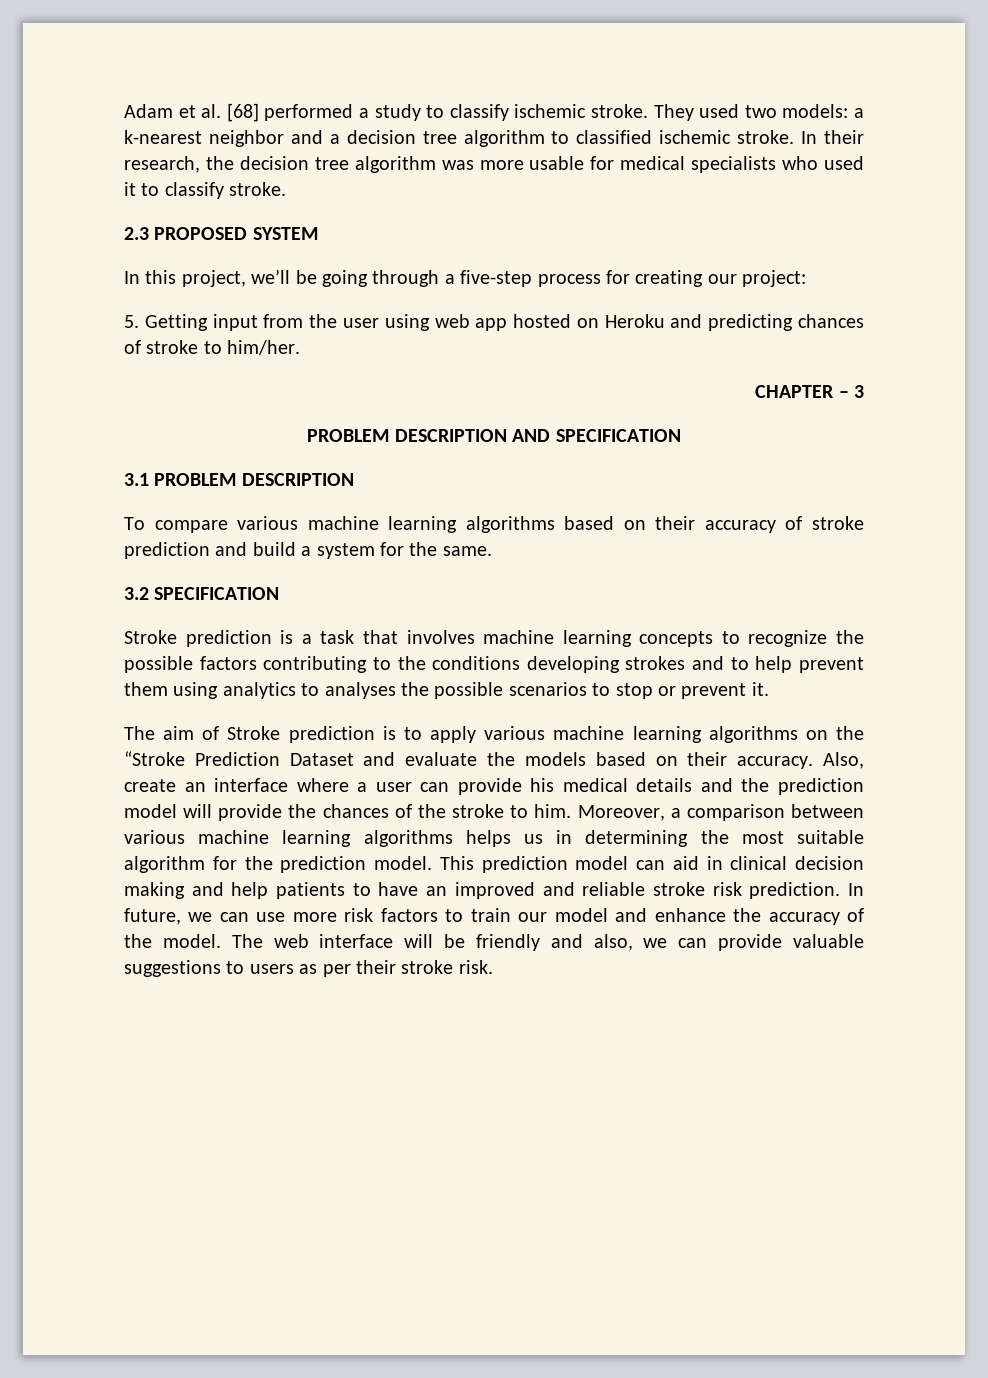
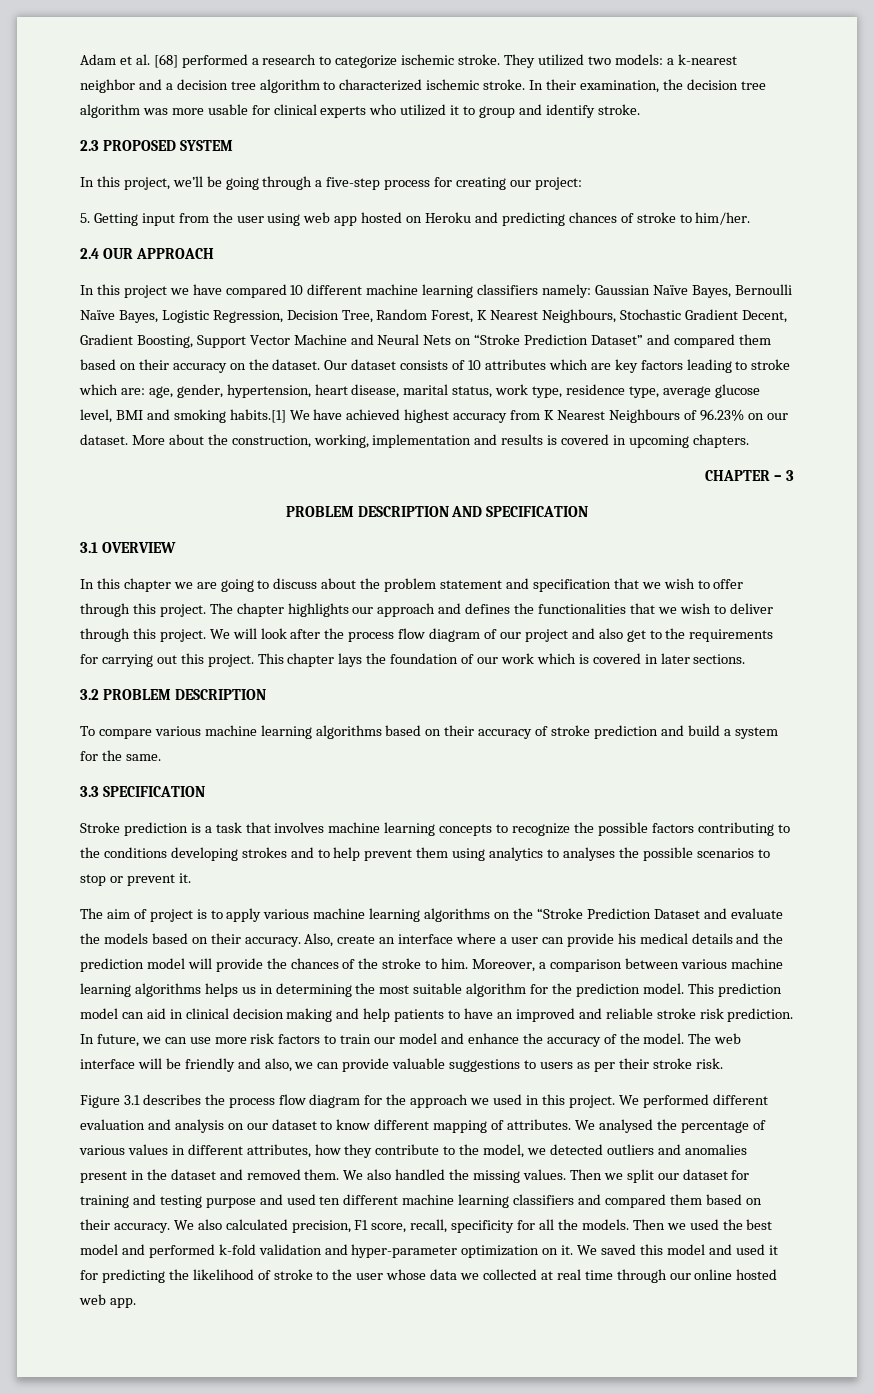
- Adam et al. [68] performed a study to classify ischemic stroke.
+ Adam et al. [68] performed a research to categorize ischemic stroke.
- They used two models: a k-nearest neighbor and a decision tree algorithm to classified ischemic stroke.
+ They utilized two models: a k-nearest neighbor and a decision tree algorithm to characterized ischemic stroke.
- In their research, the decision tree algorithm was more usable for medical specialists who used it to classify stroke.
+ In their examination, the decision tree algorithm was more usable for clinical experts who utilized it to group and identify stroke.
+ 2.4 OUR APPROACH
+ In this project we have compared 10 different machine learning classifiers namely: Gaussian Naïve Bayes, Bernoulli Naïve Bayes, Logistic Regression, Decision Tree, Random Forest, K Nearest Neighbours, Stochastic Gradient Decent, Gradient Boosting, Support Vector Machine and Neural Nets on “Stroke Prediction Dataset” and compared them based on their accuracy on the dataset. Our dataset consists of 10 attributes which are key factors leading to stroke which are: age, gender, hypertension, heart disease, marital status, work type, residence type, average glucose level, BMI and smoking habits.[1] We have achieved highest accuracy from K Nearest Neighbours of 96.23% on our dataset. More about the construction, working, implementation and results is covered in upcoming chapters.
- 3.1 PROBLEM DESCRIPTION
+ 3.1 OVERVIEW
+ In this chapter we are going to discuss about the problem statement and specification that we wish to offer through this project. The chapter highlights our approach and defines the functionalities that we wish to deliver through this project. We will look after the process flow diagram of our project and also get to the requirements for carrying out this project. This chapter lays the foundation of our work which is covered in later sections.
+ 3.2 PROBLEM DESCRIPTION
- 3.2 SPECIFICATION
+ 3.3 SPECIFICATION
- The aim of Stroke prediction is to apply various machine learning algorithms on the “Stroke Prediction Dataset and evaluate the models based on their accuracy.
+ The aim of project is to apply various machine learning algorithms on the “Stroke Prediction Dataset and evaluate the models based on their accuracy.
+ Figure 3.1 describes the process flow diagram for the approach we used in this project. We performed different evaluation and analysis on our dataset to know different mapping of attributes. We analysed the percentage of various values in different attributes, how they contribute to the model, we detected outliers and anomalies present in the dataset and removed them. We also handled the missing values. Then we split our dataset for training and testing purpose and used ten different machine learning classifiers and compared them based on their accuracy. We also calculated precision, F1 score, recall, specificity for all the models. Then we used the best model and performed k-fold validation and hyper-parameter optimization on it. We saved this model and used it for predicting the likelihood of stroke to the user whose data we collected at real time through our online hosted web app.

